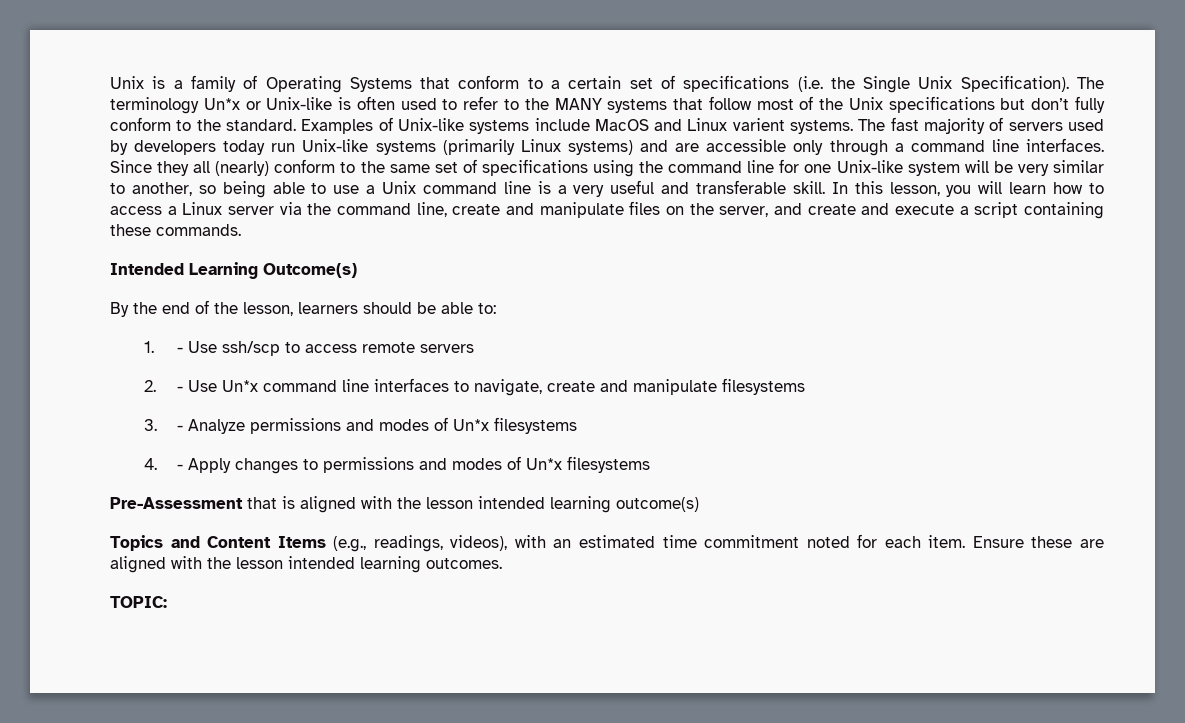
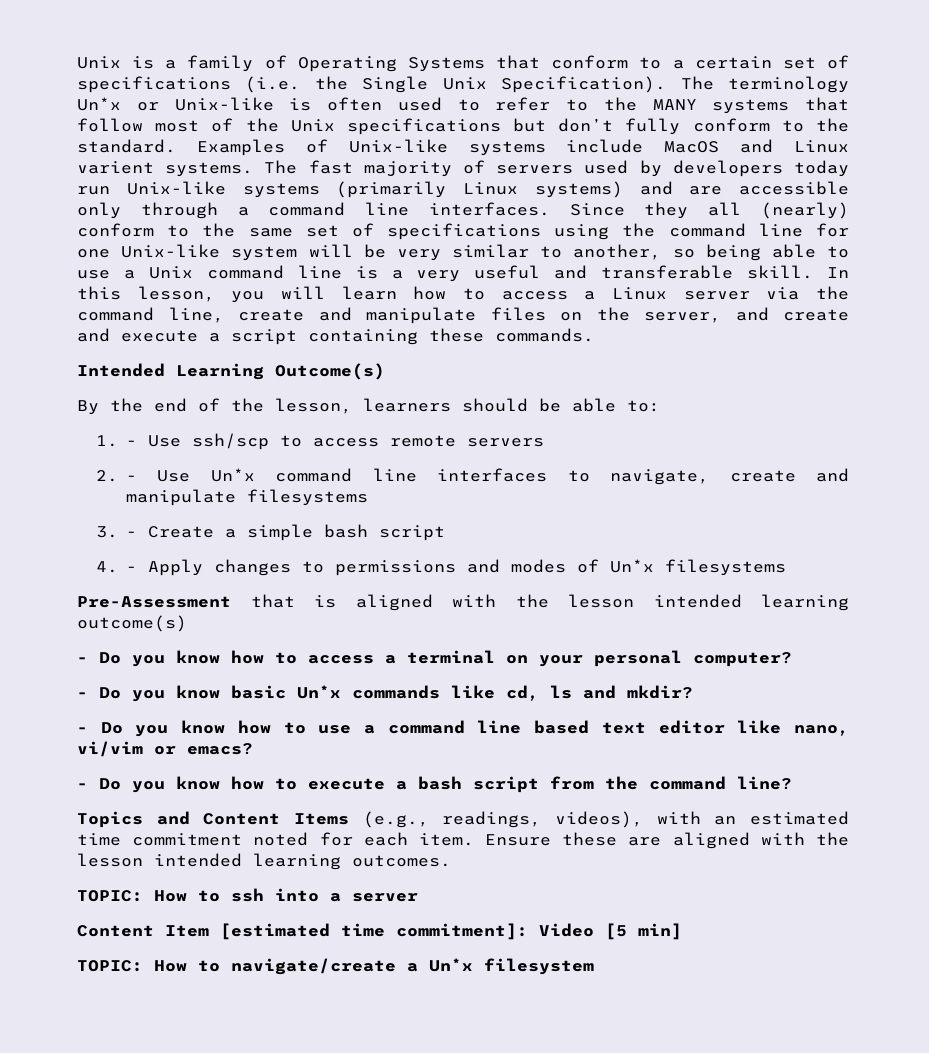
- 3. - Analyze permissions and modes of Un*x filesystems
+ 3. - Create a simple bash script
+ - Do you know how to access a terminal on your personal computer?
+ - Do you know basic Un*x commands like cd, ls and mkdir?
+ - Do you know how to use a command line based text editor like nano, vi/vim or emacs?
+ - Do you know how to execute a bash script from the command line?
- TOPIC:
+ TOPIC: How to ssh into a server
+ Content Item [estimated time commitment]: Video [5 min]
+ TOPIC: How to navigate/create a Un*x filesystem

